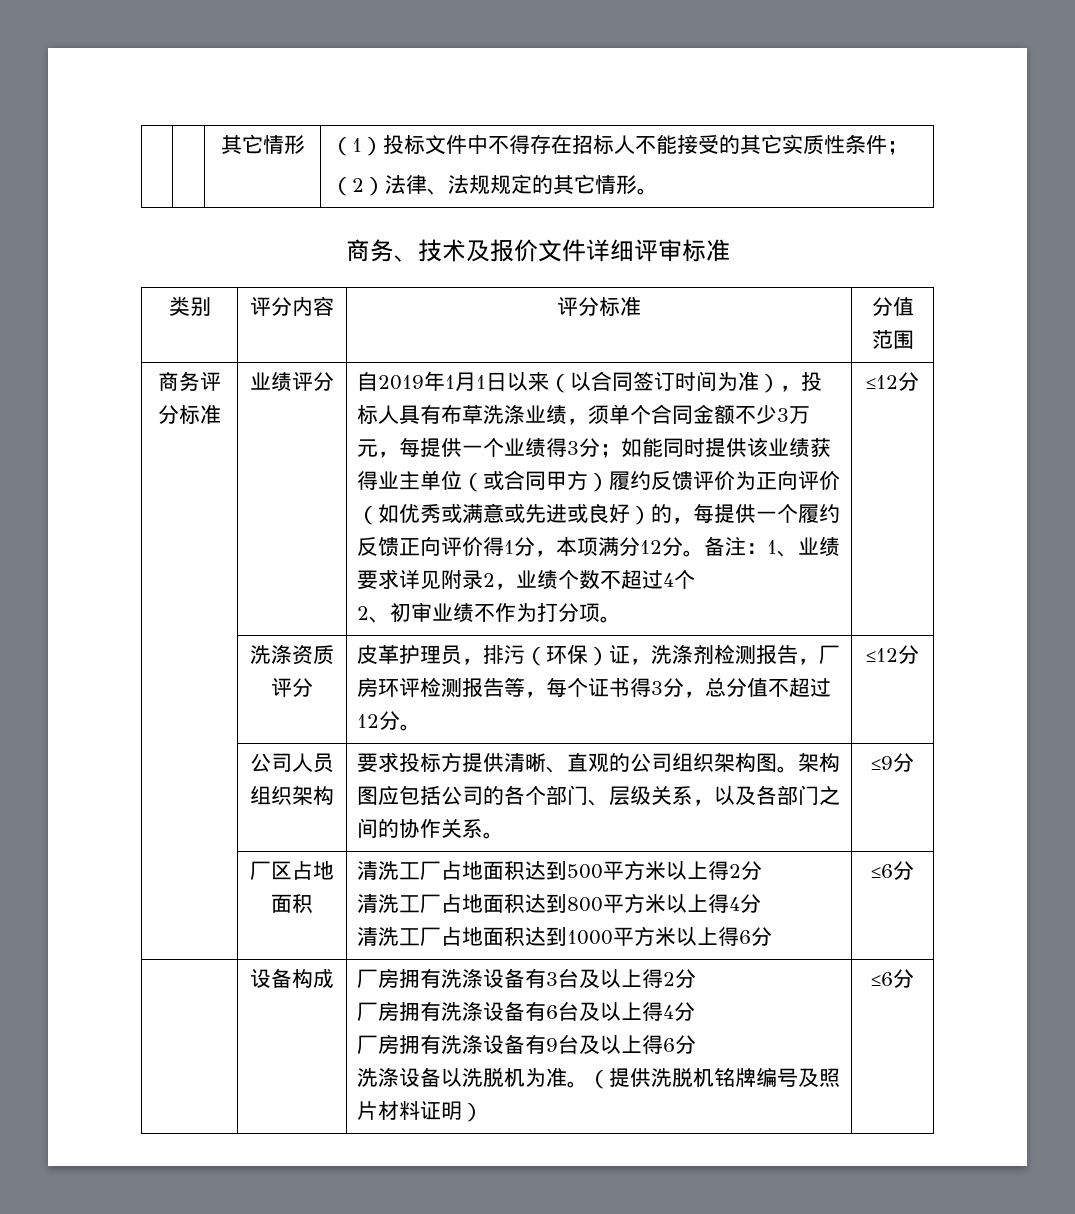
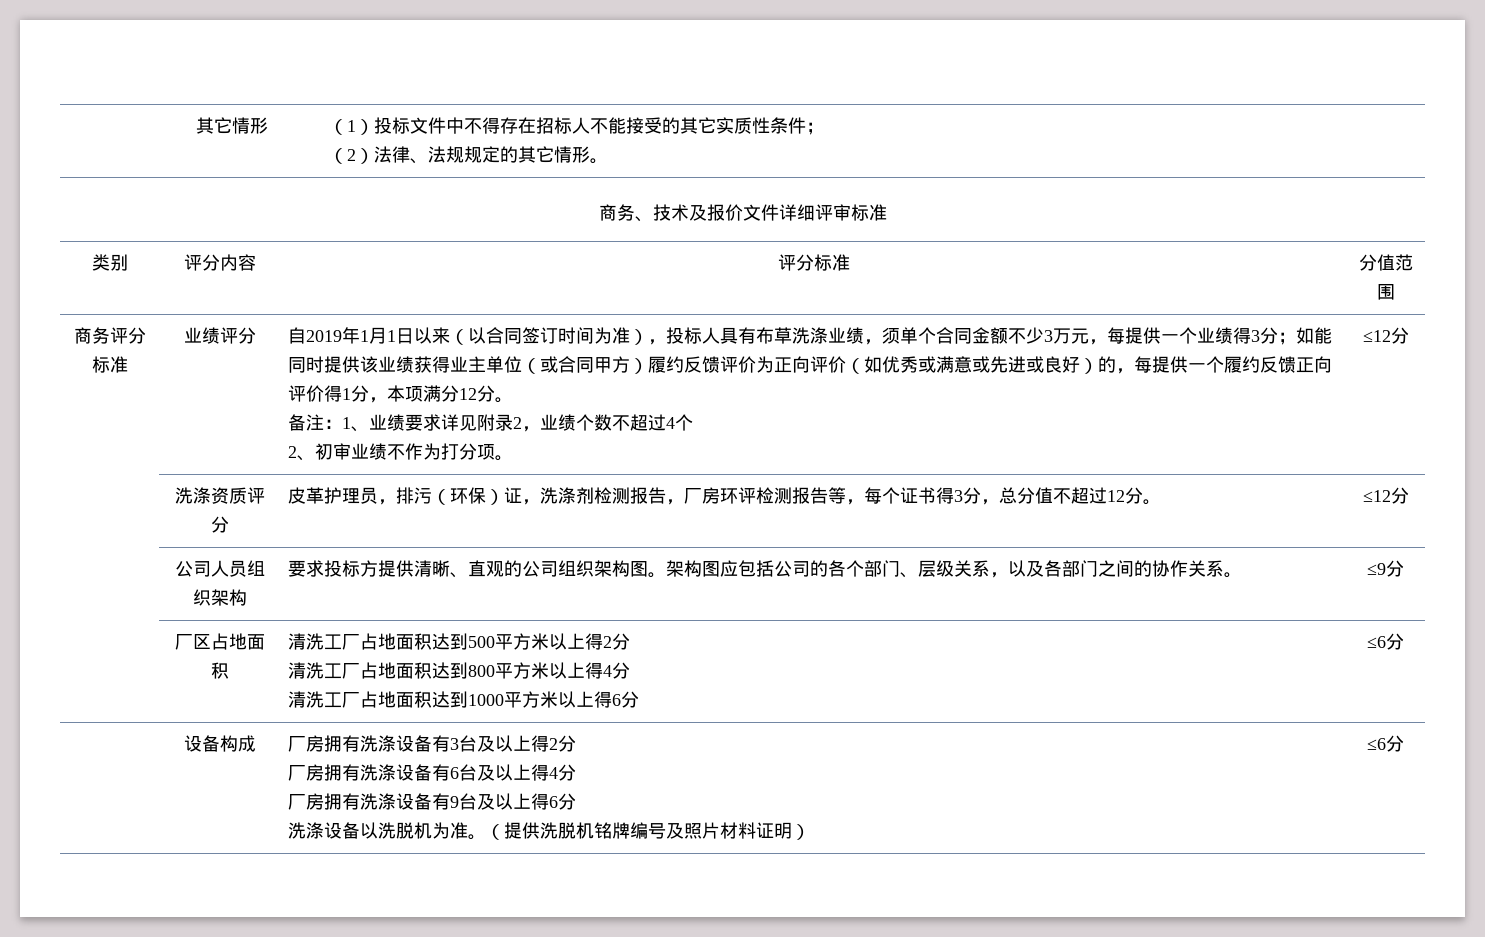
- 如能同时提供该业绩获得业主单位（或合同甲方）履约反馈评价为正向评价（如优秀或满意或先进或良好）的，每提供一个履约反馈正向评价得1分，本项满分12分。备注：
+ 如能同时提供该业绩获得业主单位（或合同甲方）履约反馈评价为正向评价（如优秀或满意或先进或良好）的，每提供一个履约反馈正向评价得1分，本项满分12分。
+ 备注：

